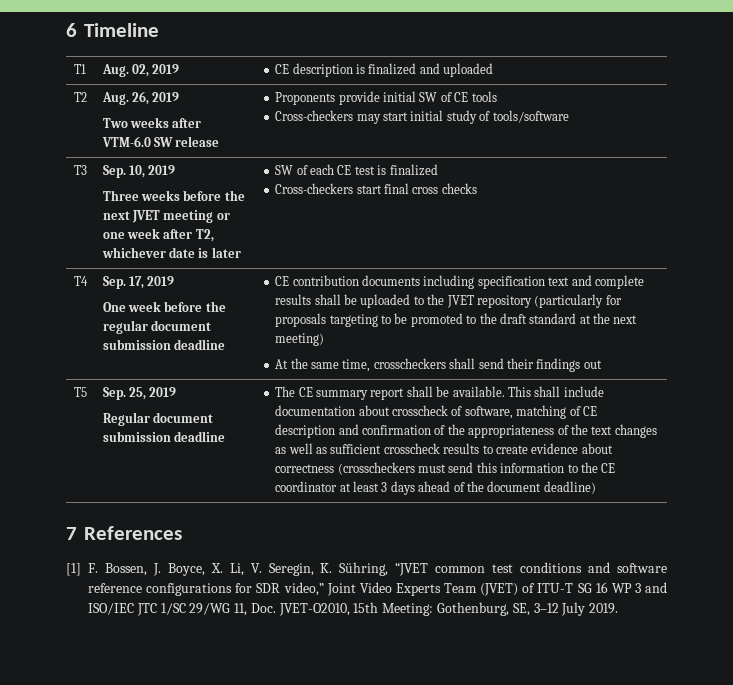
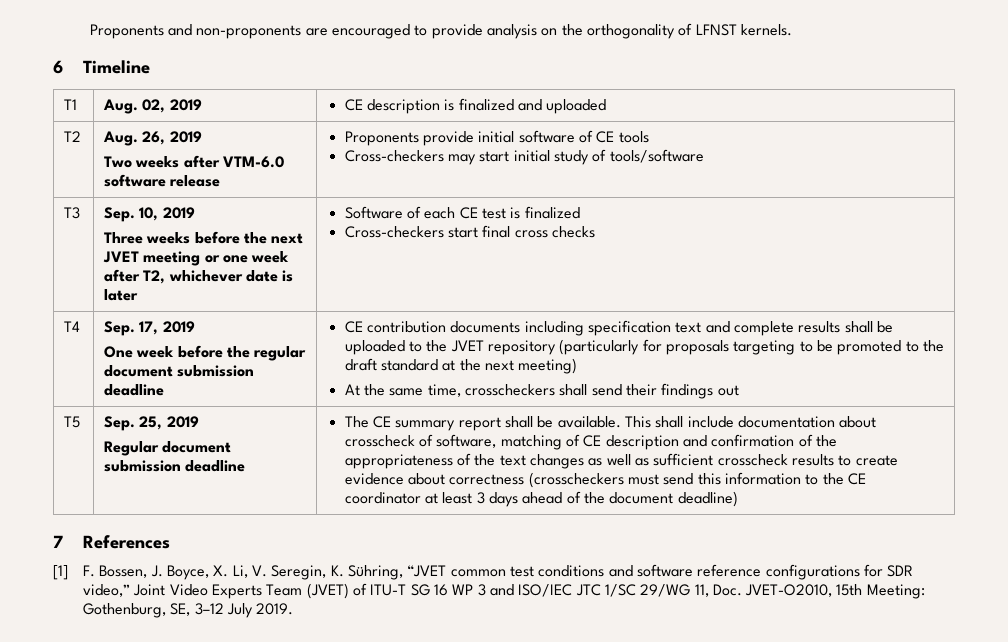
+ Proponents and non-proponents are encouraged to provide analysis on the orthogonality of LFNST kernels.
  T2 | Aug. 26, 2019
- Two weeks after VTM-6.0 SW release | Proponents provide initial SW of CE tools
+ Two weeks after VTM-6.0 software release | Proponents provide initial software of CE tools
  T3 | Sep. 10, 2019
- Three weeks before the next JVET meeting or one week after T2, whichever date is later | SW of each CE test is finalized
+ Three weeks before the next JVET meeting or one week after T2, whichever date is later | Software of each CE test is finalized

